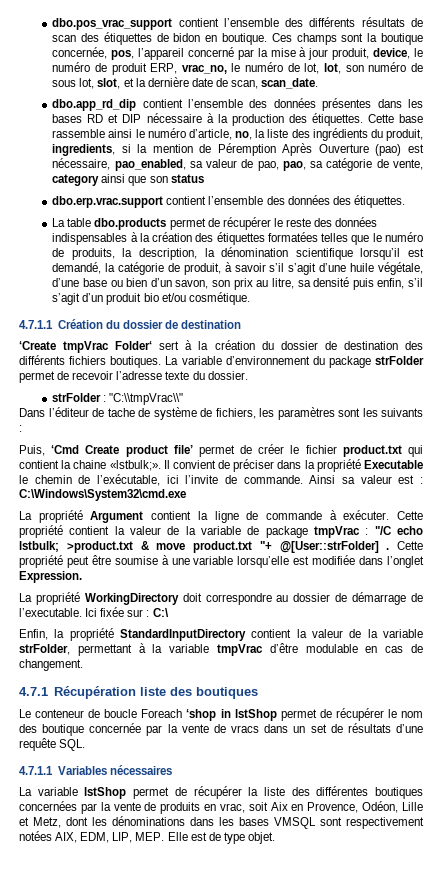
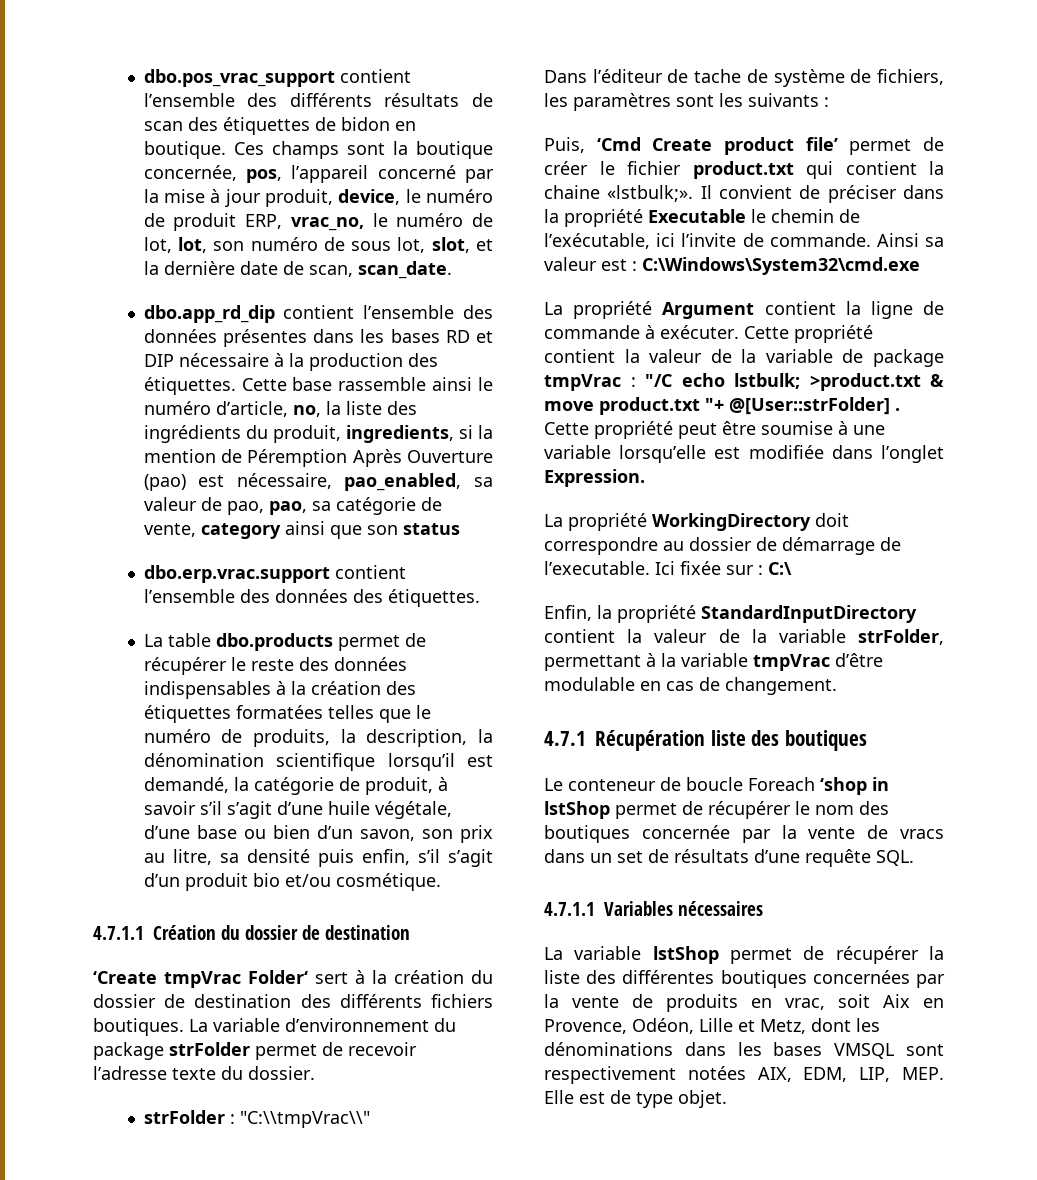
- Le conteneur de boucle Foreach ‘shop in lstShop permet de récupérer le nom des boutique concernée par la vente de vracs dans un set de résultats d’une requête SQL.
+ Le conteneur de boucle Foreach ‘shop in lstShop permet de récupérer le nom des boutiques concernée par la vente de vracs dans un set de résultats d’une requête SQL.

